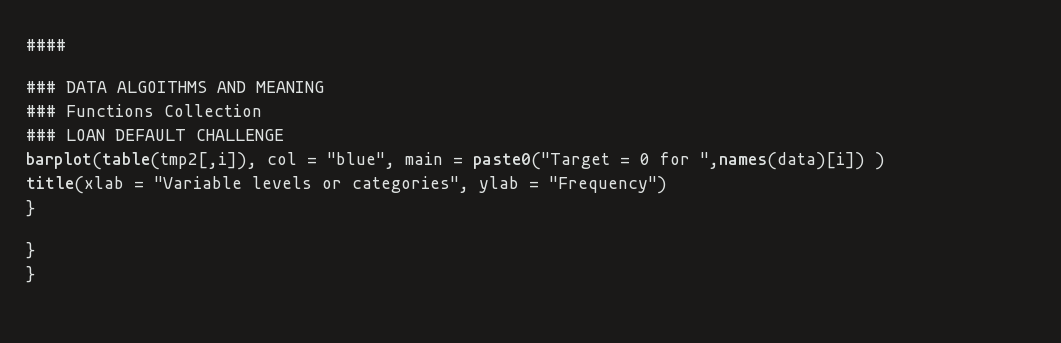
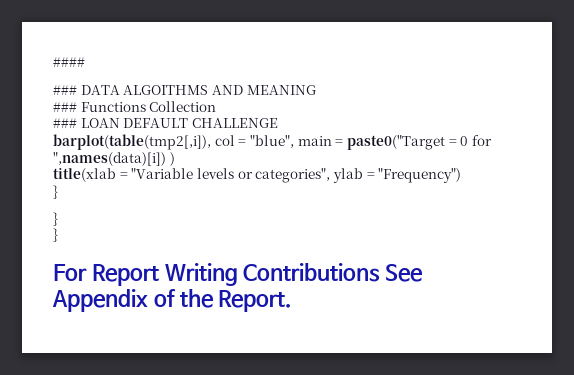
+ For Report Writing Contributions See Appendix of the Report.

